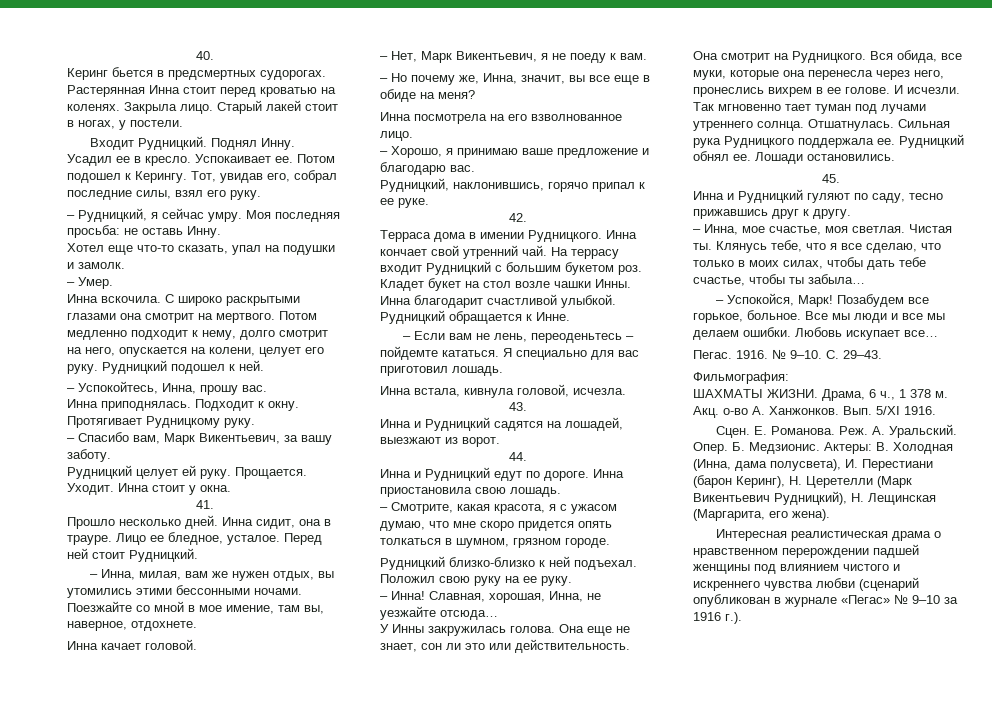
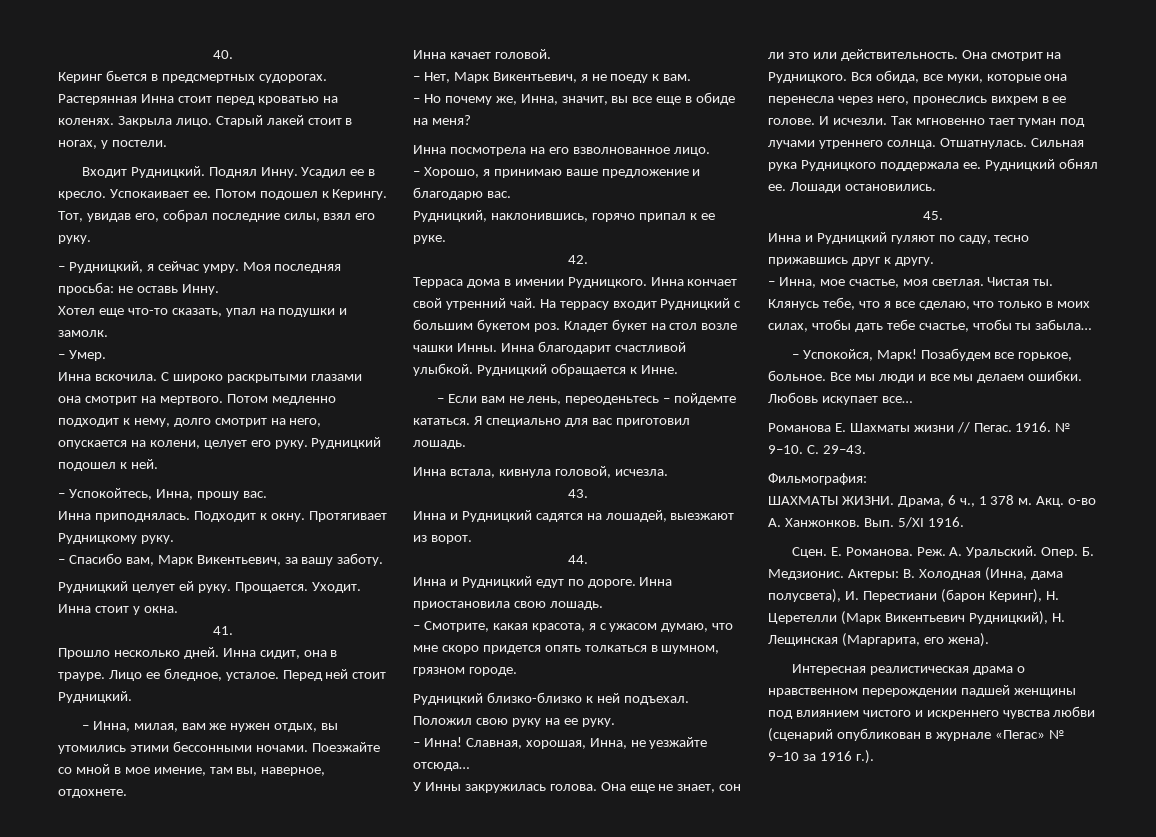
- Пегас.
+ Романова Е. Шахматы жизни // Пегас.

